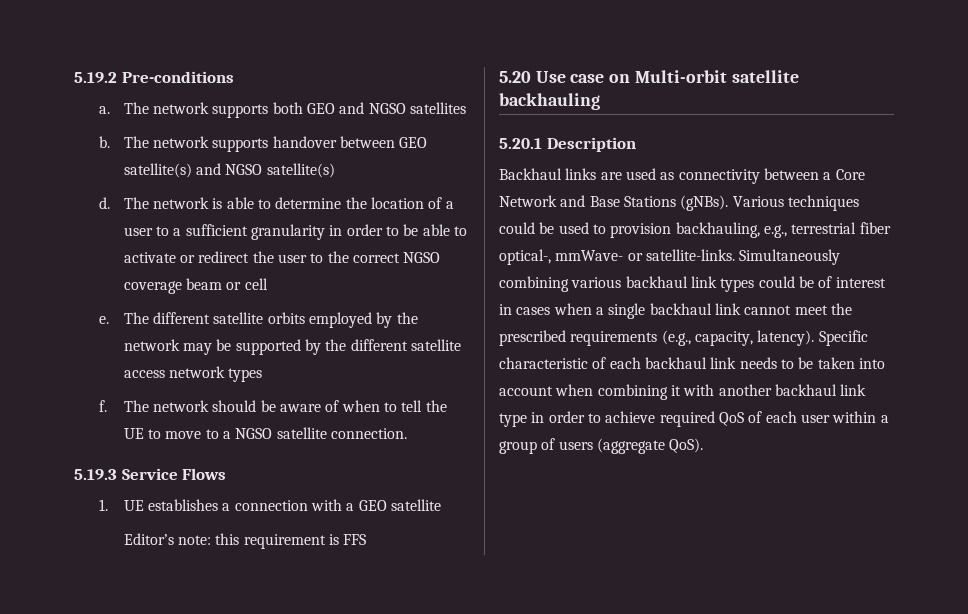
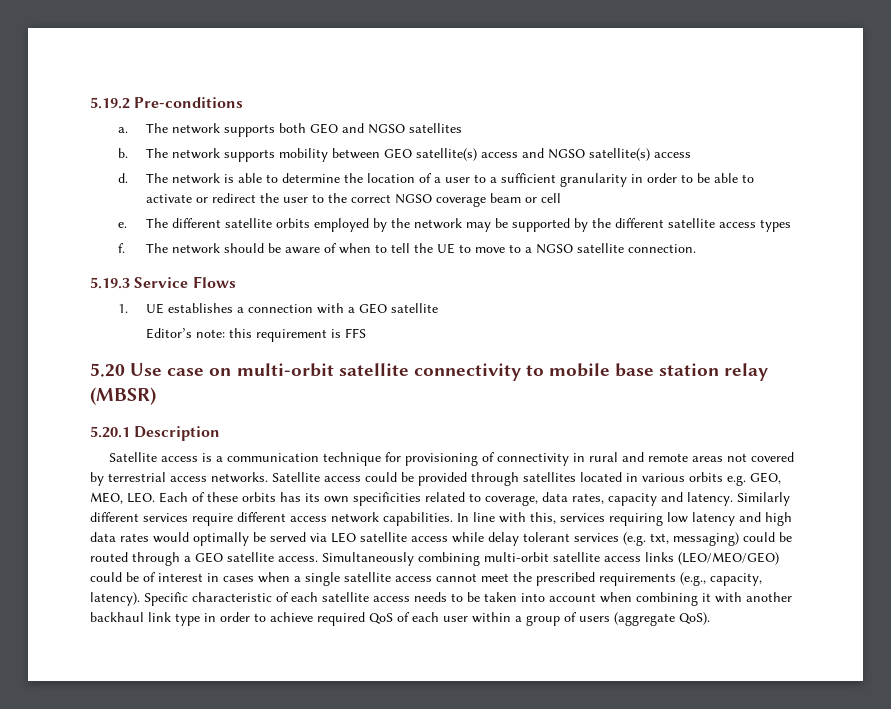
- The network supports handover between GEO satellite(s) and NGSO satellite(s)
+ The network supports mobility between GEO satellite(s) access and NGSO satellite(s) access
- The different satellite orbits employed by the network may be supported by the different satellite access network types
+ The different satellite orbits employed by the network may be supported by the different satellite access types
- 5.20 Use case on Multi-orbit satellite backhauling
+ 5.20 Use case on multi-orbit satellite connectivity to mobile base station relay (MBSR)
  5.20.1 Description
- Backhaul links are used as connectivity between a Core Network and Base Stations (gNBs). Various techniques could be used to provision backhauling, e.g., terrestrial fiber optical-, mmWave- or satellite-links. Simultaneously combining various backhaul link types could be of interest in cases when a single backhaul link cannot meet the prescribed requirements (e.g., capacity, latency).
+ Satellite access is a communication technique for provisioning of connectivity in rural and remote areas not covered by terrestrial access networks. Satellite access could be provided through satellites located in various orbits e.g. GEO, MEO, LEO. Each of these orbits has its own specificities related to coverage, data rates, capacity and latency. Similarly different services require different access network capabilities. In line with this, services requiring low latency and high data rates would optimally be served via LEO satellite access while delay tolerant services (e.g. txt, messaging) could be routed through a GEO satellite access. Simultaneously combining multi-orbit satellite access links (LEO/MEO/GEO) could be of interest in cases when a single satellite access cannot meet the prescribed requirements (e.g., capacity, latency).
- Specific characteristic of each backhaul link needs to be taken into account when combining it with another backhaul link type in order to achieve required QoS of each user within a group of users (aggregate QoS).
+ Specific characteristic of each satellite access needs to be taken into account when combining it with another backhaul link type in order to achieve required QoS of each user within a group of users (aggregate QoS).

